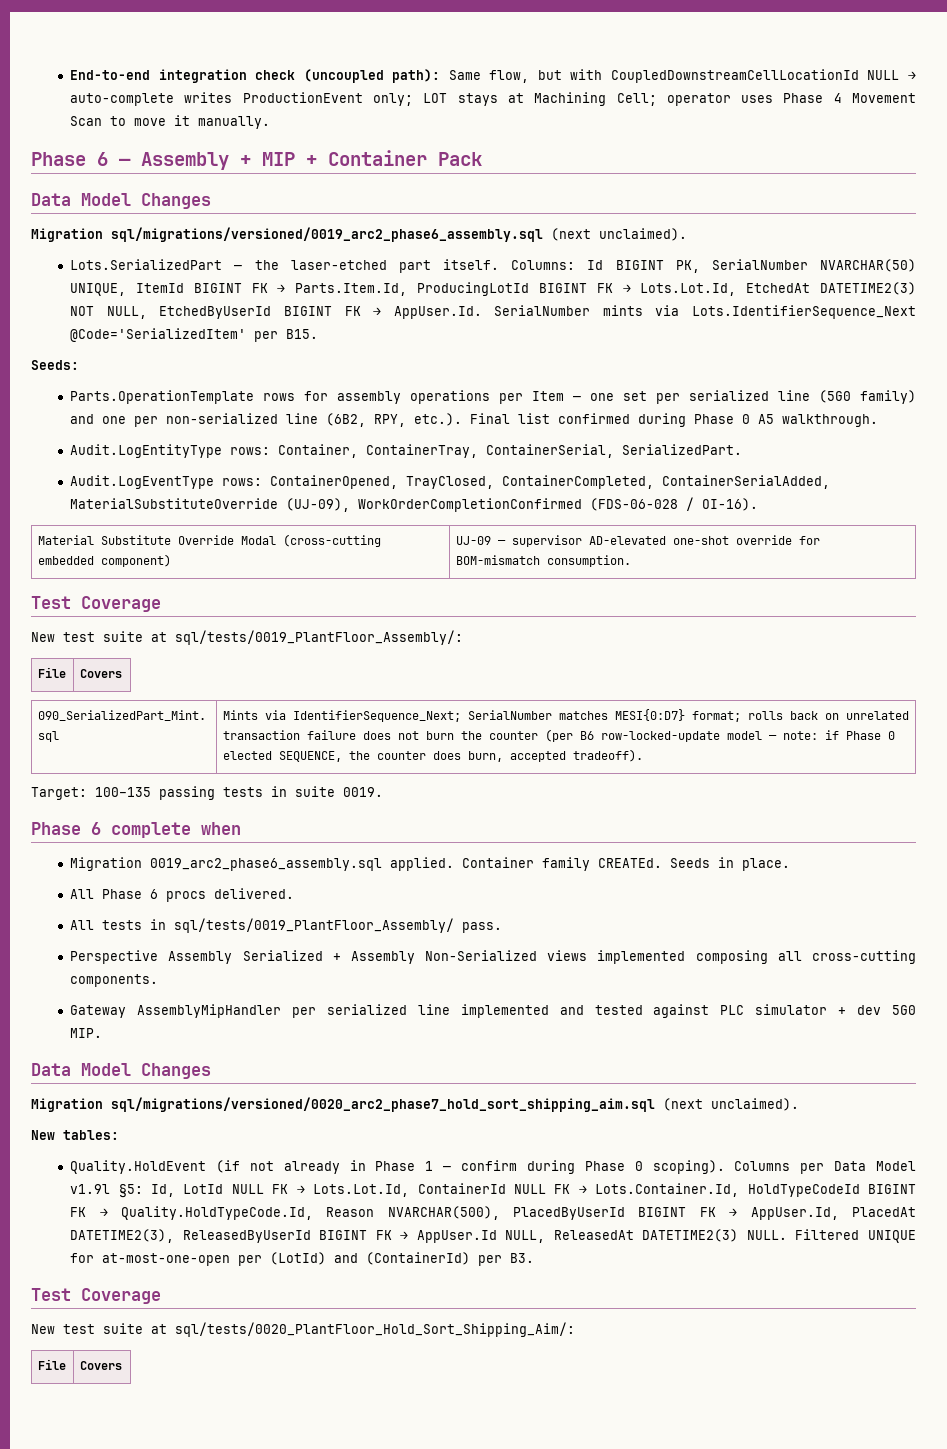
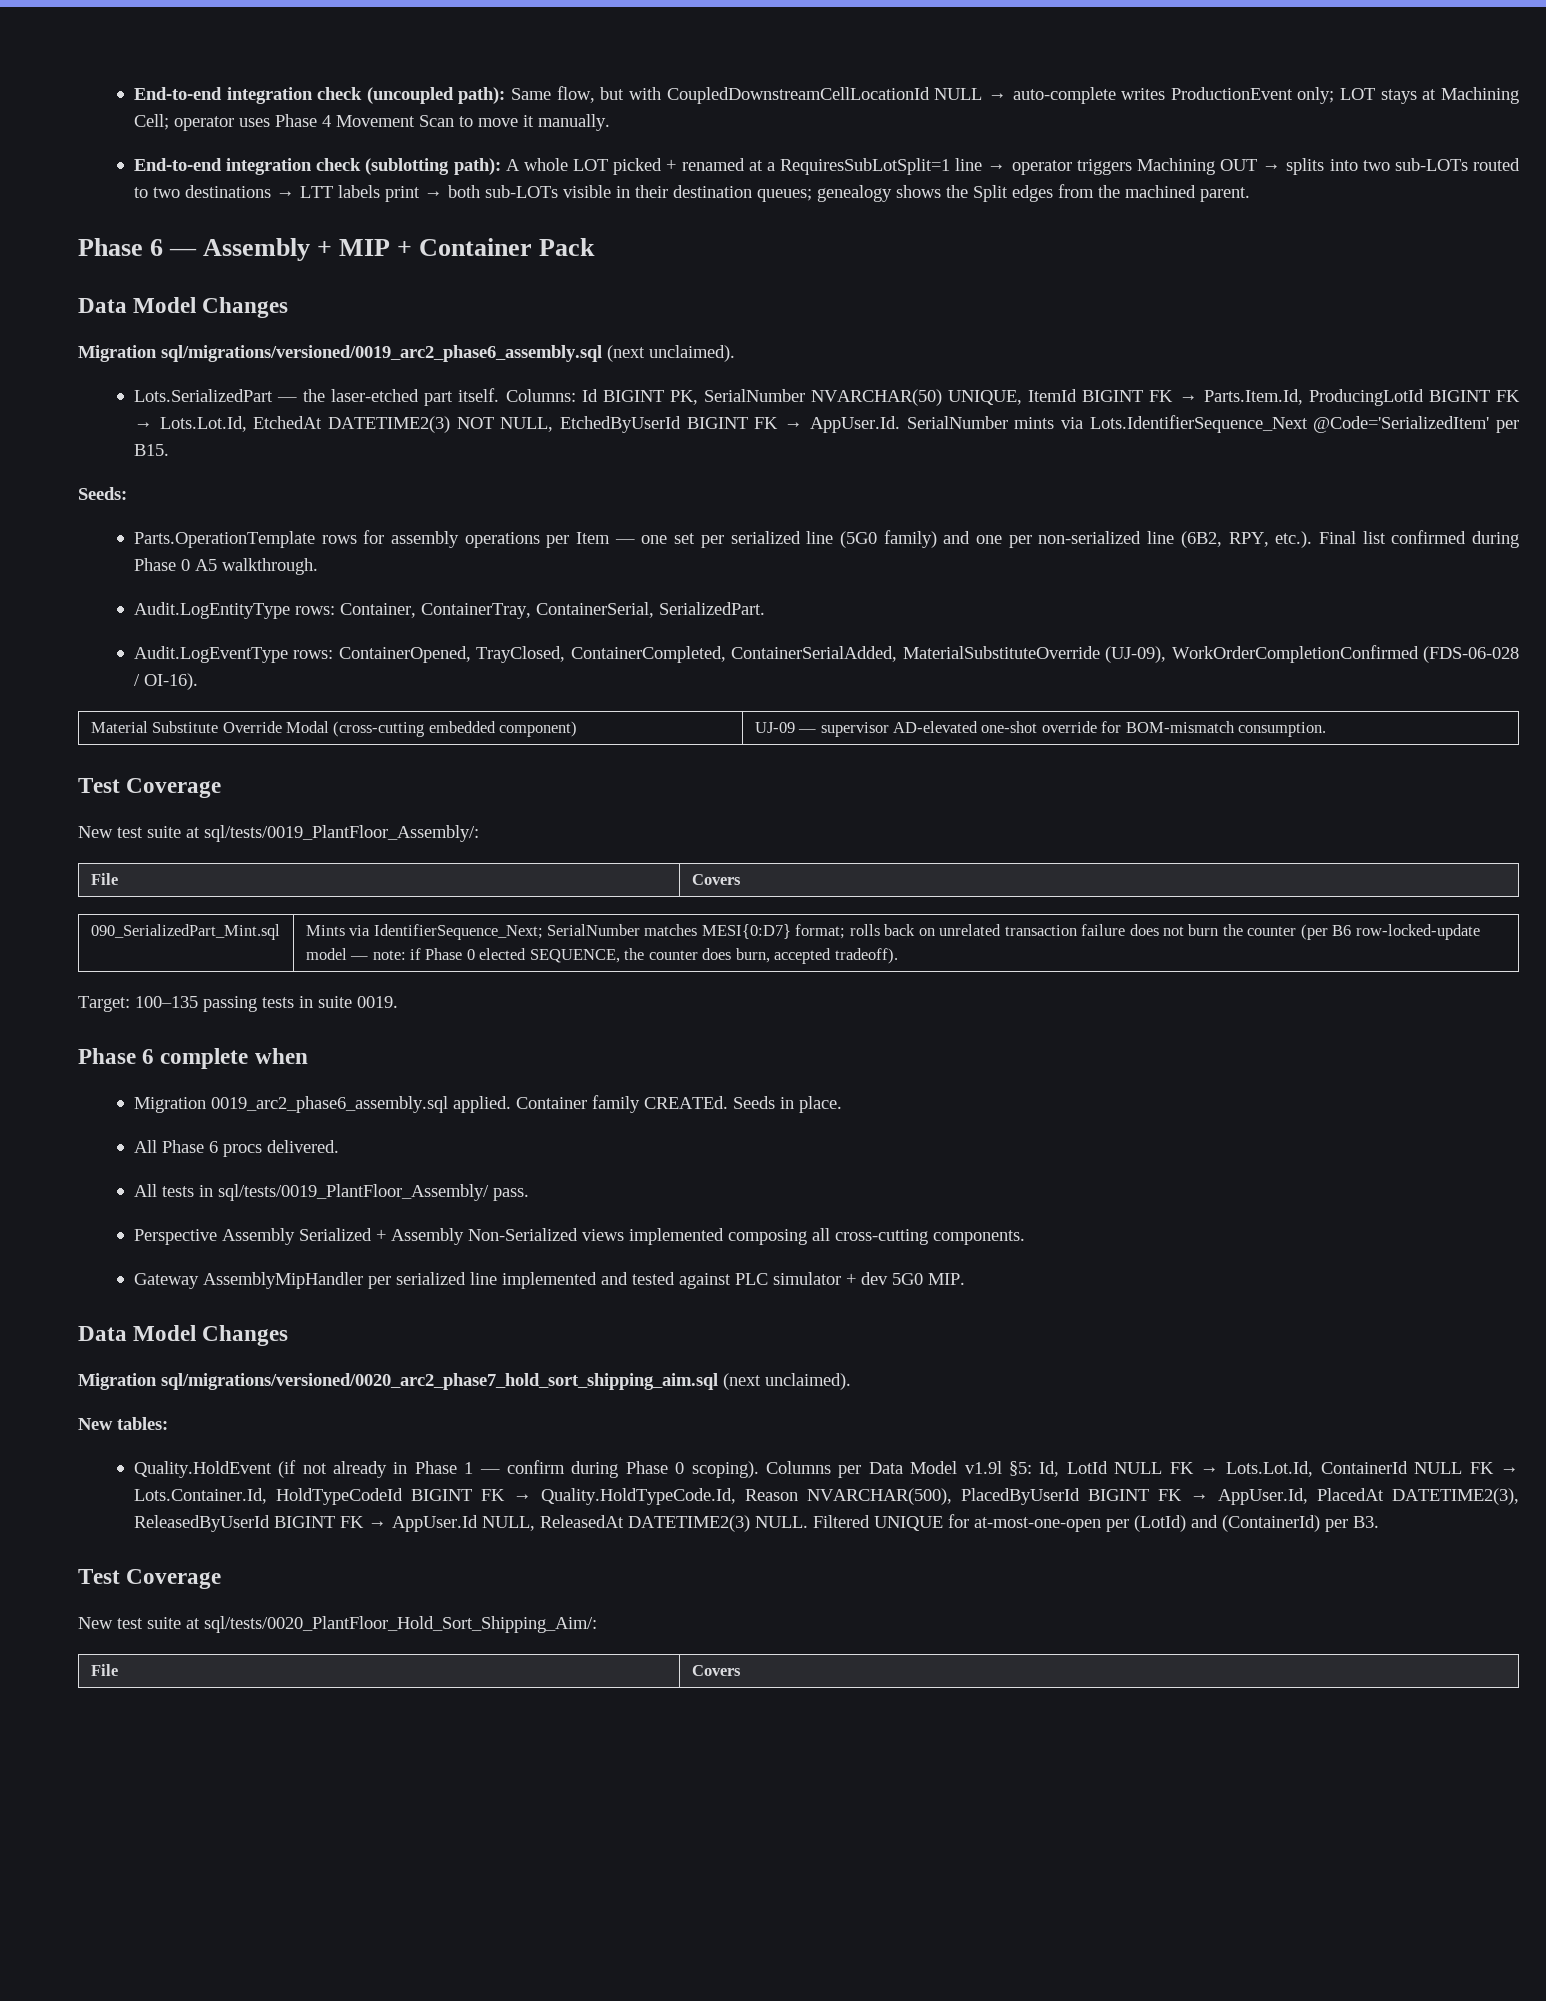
+ End-to-end integration check (sublotting path): A whole LOT picked + renamed at a RequiresSubLotSplit=1 line → operator triggers Machining OUT → splits into two sub-LOTs routed to two destinations → LTT labels print → both sub-LOTs visible in their destination queues; genealogy shows the Split edges from the machined parent.

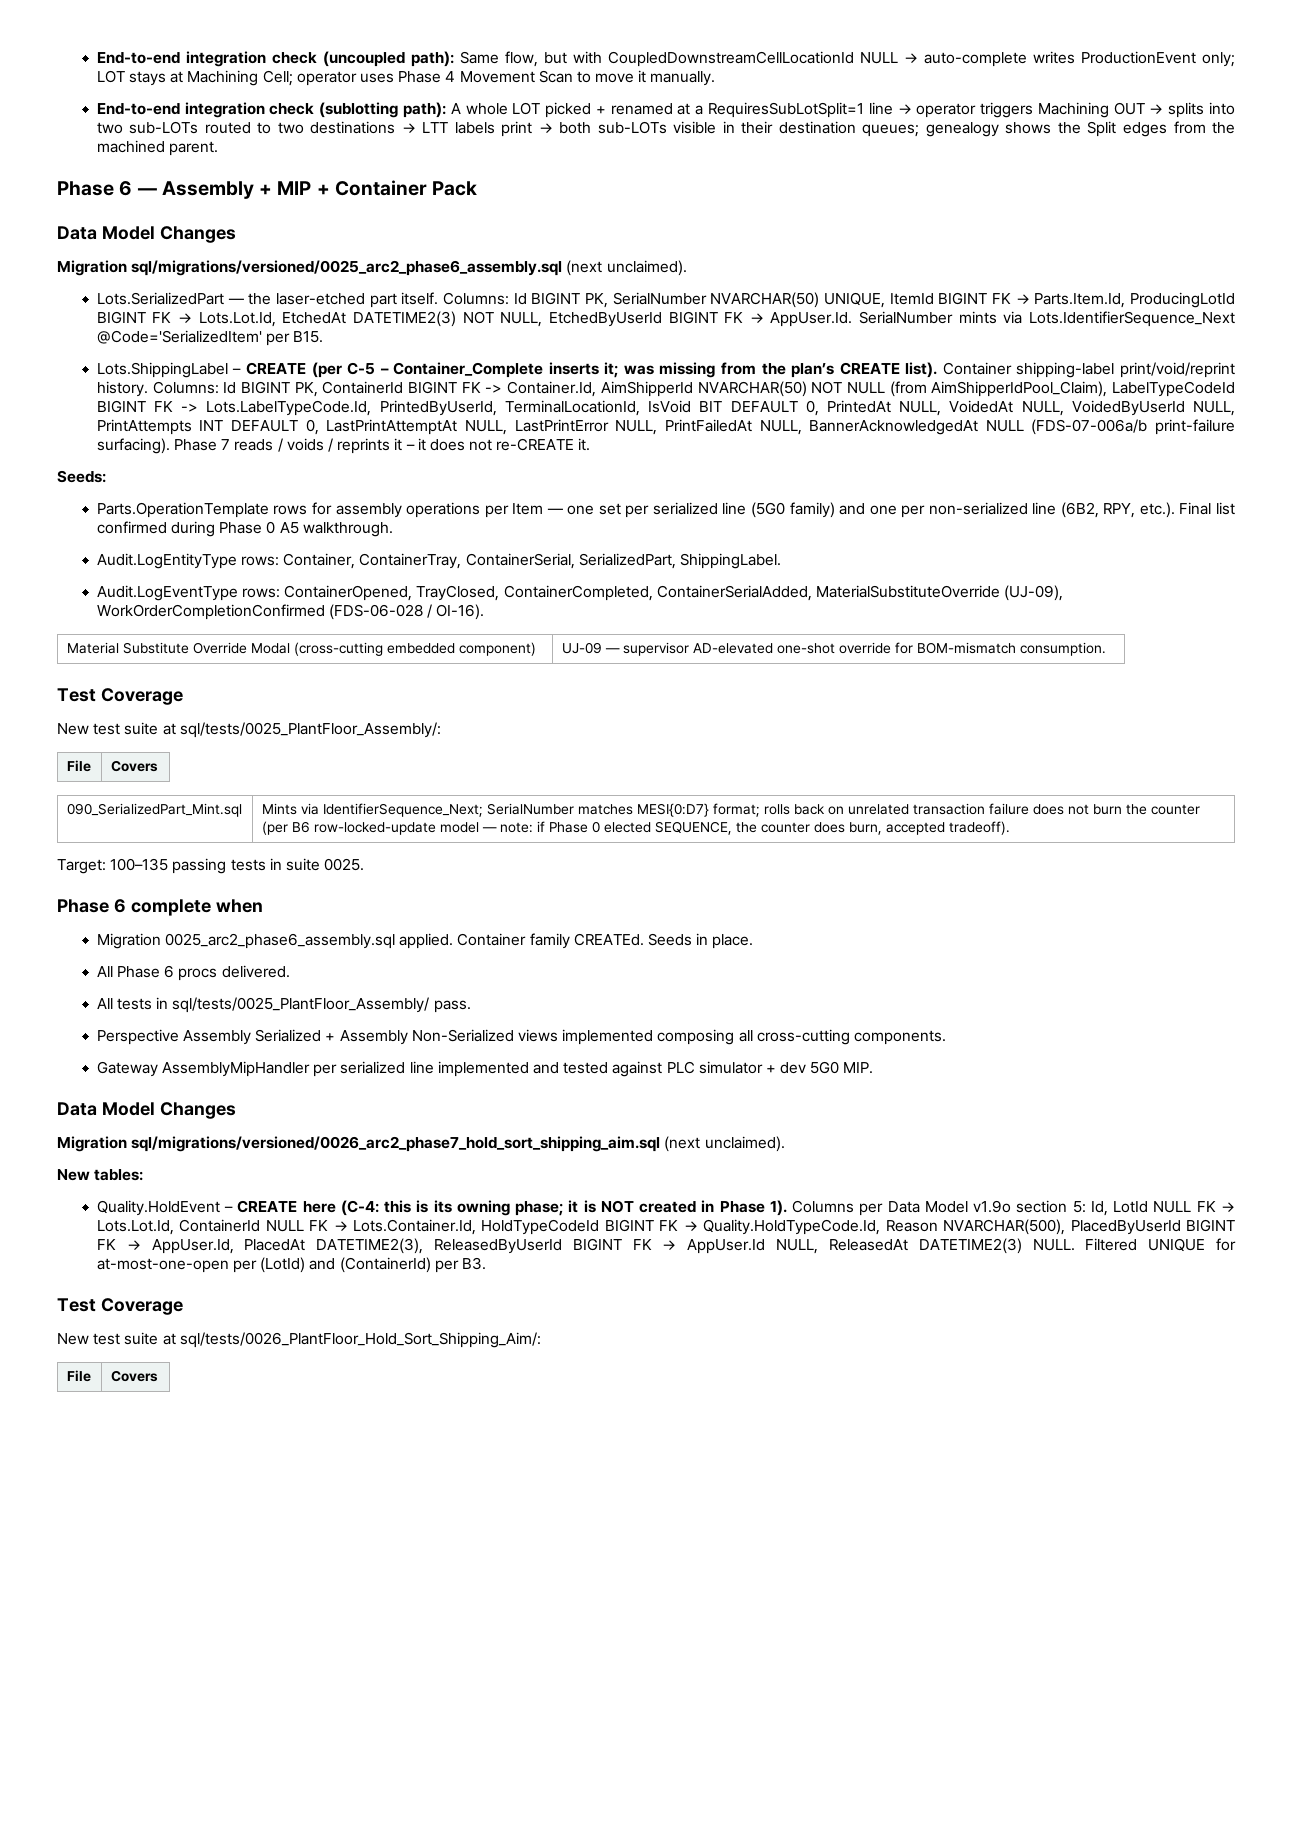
- Migration sql/migrations/versioned/0019_arc2_phase6_assembly.sql (next unclaimed).
+ Migration sql/migrations/versioned/0025_arc2_phase6_assembly.sql (next unclaimed).
+ Lots.ShippingLabel – CREATE (per C-5 – Container_Complete inserts it; was missing from the plan’s CREATE list). Container shipping-label print/void/reprint history. Columns: Id BIGINT PK, ContainerId BIGINT FK -> Container.Id, AimShipperId NVARCHAR(50) NOT NULL (from AimShipperIdPool_Claim), LabelTypeCodeId BIGINT FK -> Lots.LabelTypeCode.Id, PrintedByUserId, TerminalLocationId, IsVoid BIT DEFAULT 0, PrintedAt NULL, VoidedAt NULL, VoidedByUserId NULL, PrintAttempts INT DEFAULT 0, LastPrintAttemptAt NULL, LastPrintError NULL, PrintFailedAt NULL, BannerAcknowledgedAt NULL (FDS-07-006a/b print-failure surfacing). Phase 7 reads / voids / reprints it – it does not re-CREATE it.
- Audit.LogEntityType rows: Container, ContainerTray, ContainerSerial, SerializedPart.
+ Audit.LogEntityType rows: Container, ContainerTray, ContainerSerial, SerializedPart, ShippingLabel.
- New test suite at sql/tests/0019_PlantFloor_Assembly/:
+ New test suite at sql/tests/0025_PlantFloor_Assembly/:
- Target: 100–135 passing tests in suite 0019.
+ Target: 100–135 passing tests in suite 0025.
- Migration 0019_arc2_phase6_assembly.sql applied.
+ Migration 0025_arc2_phase6_assembly.sql applied.
- All tests in sql/tests/0019_PlantFloor_Assembly/ pass.
+ All tests in sql/tests/0025_PlantFloor_Assembly/ pass.
- Migration sql/migrations/versioned/0020_arc2_phase7_hold_sort_shipping_aim.sql (next unclaimed).
+ Migration sql/migrations/versioned/0026_arc2_phase7_hold_sort_shipping_aim.sql (next unclaimed).
- Quality.HoldEvent (if not already in Phase 1 — confirm during Phase 0 scoping).
+ Quality.HoldEvent – CREATE here (C-4: this is its owning phase; it is NOT created in Phase 1).
- Columns per Data Model v1.9l §5: Id, LotId NULL FK → Lots.Lot.Id, ContainerId NULL FK → Lots.Container.Id, HoldTypeCodeId BIGINT FK → Quality.HoldTypeCode.Id, Reason NVARCHAR(500), PlacedByUserId BIGINT FK → AppUser.Id, PlacedAt DATETIME2(3), ReleasedByUserId BIGINT FK → AppUser.Id NULL, ReleasedAt DATETIME2(3) NULL.
+ Columns per Data Model v1.9o section 5: Id, LotId NULL FK → Lots.Lot.Id, ContainerId NULL FK → Lots.Container.Id, HoldTypeCodeId BIGINT FK → Quality.HoldTypeCode.Id, Reason NVARCHAR(500), PlacedByUserId BIGINT FK → AppUser.Id, PlacedAt DATETIME2(3), ReleasedByUserId BIGINT FK → AppUser.Id NULL, ReleasedAt DATETIME2(3) NULL.
- New test suite at sql/tests/0020_PlantFloor_Hold_Sort_Shipping_Aim/:
+ New test suite at sql/tests/0026_PlantFloor_Hold_Sort_Shipping_Aim/:

